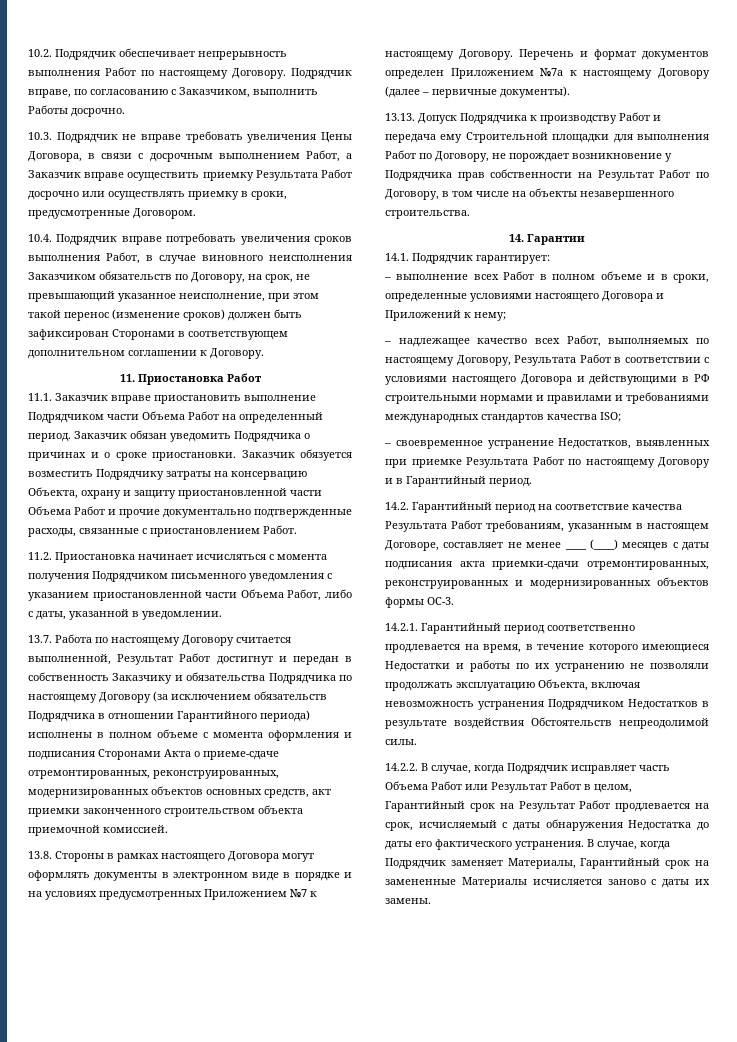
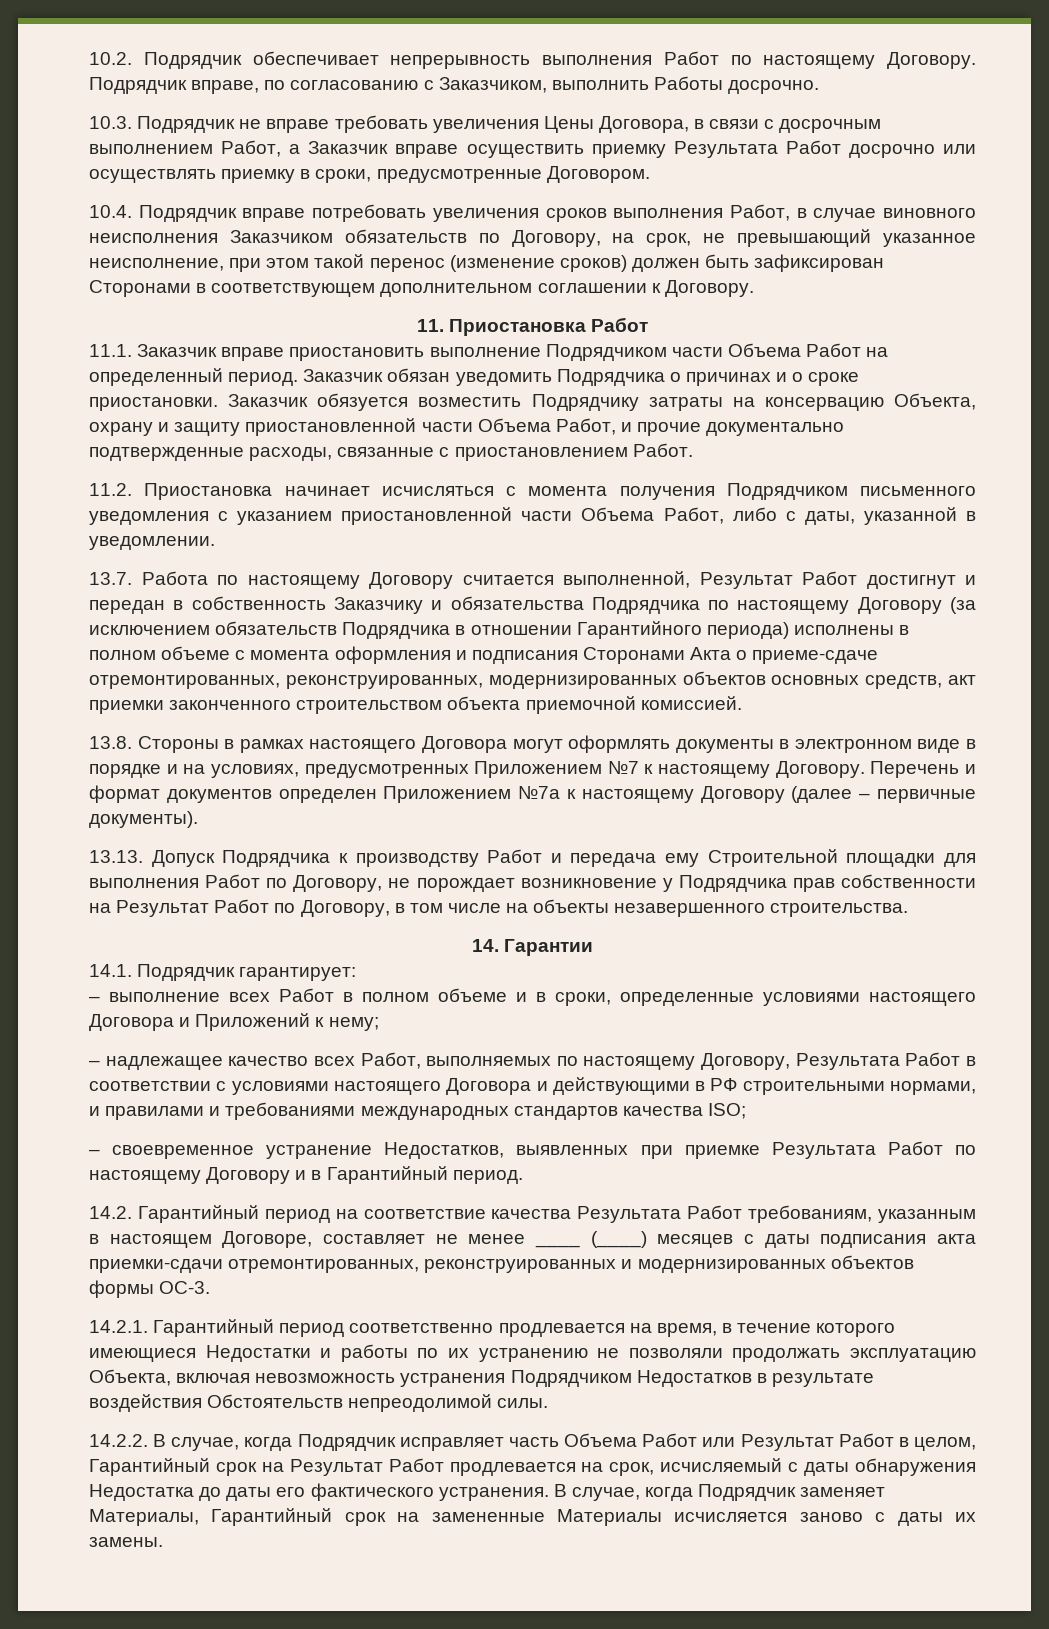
- Заказчик обязуется возместить Подрядчику затраты на консервацию Объекта, охрану и защиту приостановленной части Объема Работ и прочие документально подтвержденные расходы, связанные с приостановлением Работ.
+ Заказчик обязуется возместить Подрядчику затраты на консервацию Объекта, охрану и защиту приостановленной части Объема Работ, и прочие документально подтвержденные расходы, связанные с приостановлением Работ.
- 13.8. Стороны в рамках настоящего Договора могут оформлять документы в электронном виде в порядке и на условиях предусмотренных Приложением №7 к настоящему Договору.
+ 13.8. Стороны в рамках настоящего Договора могут оформлять документы в электронном виде в порядке и на условиях, предусмотренных Приложением №7 к настоящему Договору.
- – надлежащее качество всех Работ, выполняемых по настоящему Договору, Результата Работ в соответствии с условиями настоящего Договора и действующими в РФ строительными нормами и правилами и требованиями международных стандартов качества ISO;
+ – надлежащее качество всех Работ, выполняемых по настоящему Договору, Результата Работ в соответствии с условиями настоящего Договора и действующими в РФ строительными нормами, и правилами и требованиями международных стандартов качества ISO;

